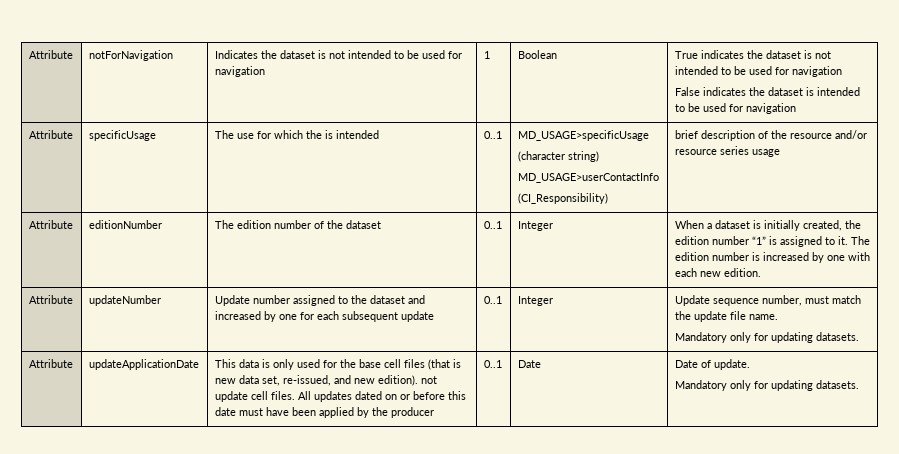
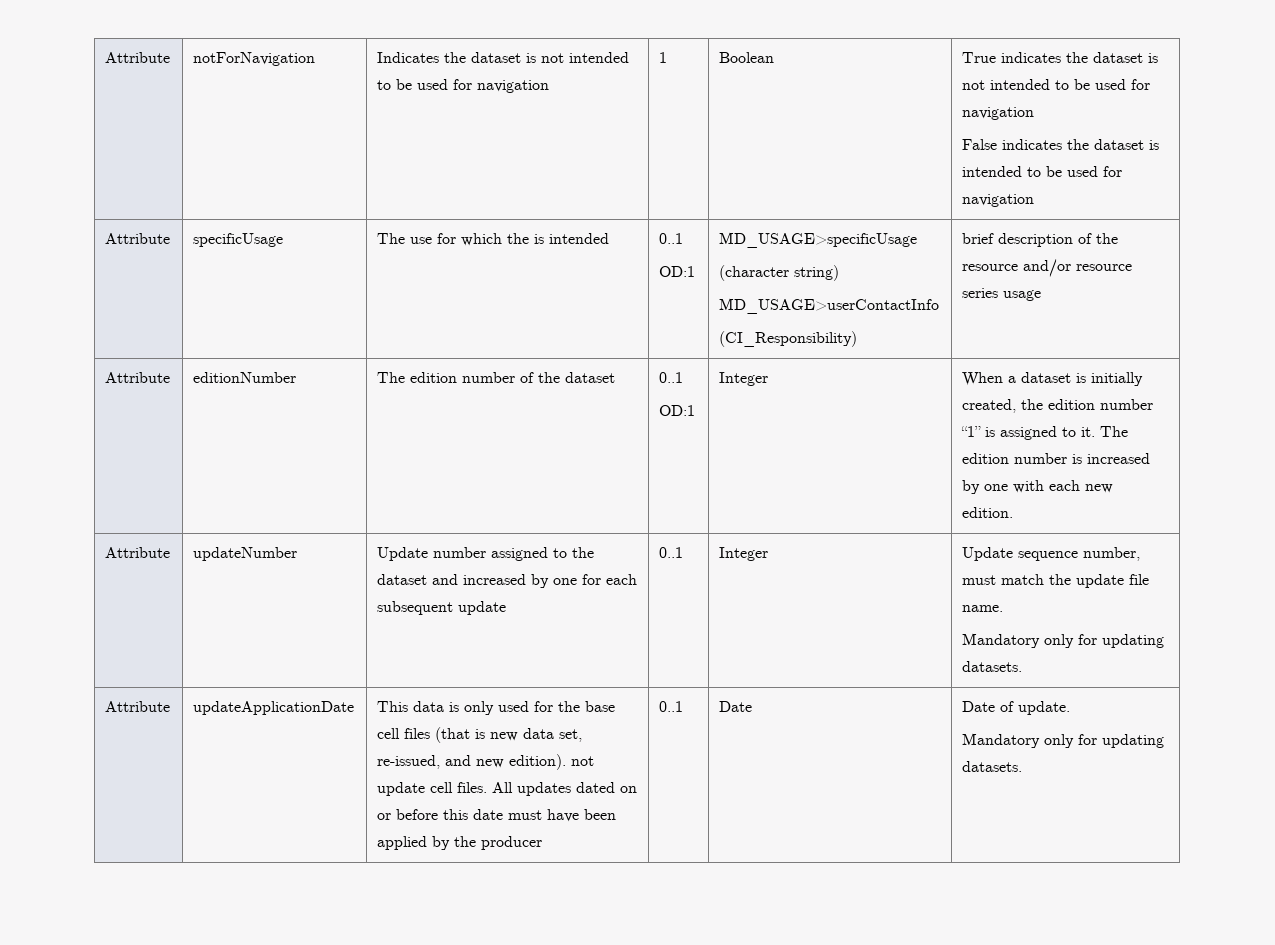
- Attribute | specificUsage | The use for which the is intended | 0..1 | MD_USAGE>specificUsage
+ Attribute | specificUsage | The use for which the is intended | 0..1
+ OD:1 | MD_USAGE>specificUsage
- Attribute | editionNumber | The edition number of the dataset | 0..1 | Integer | When a dataset is initially created, the edition number “1” is assigned to it. The edition number is increased by one with each new edition.
+ Attribute | editionNumber | The edition number of the dataset | 0..1
+ OD:1 | Integer | When a dataset is initially created, the edition number “1” is assigned to it. The edition number is increased by one with each new edition.

